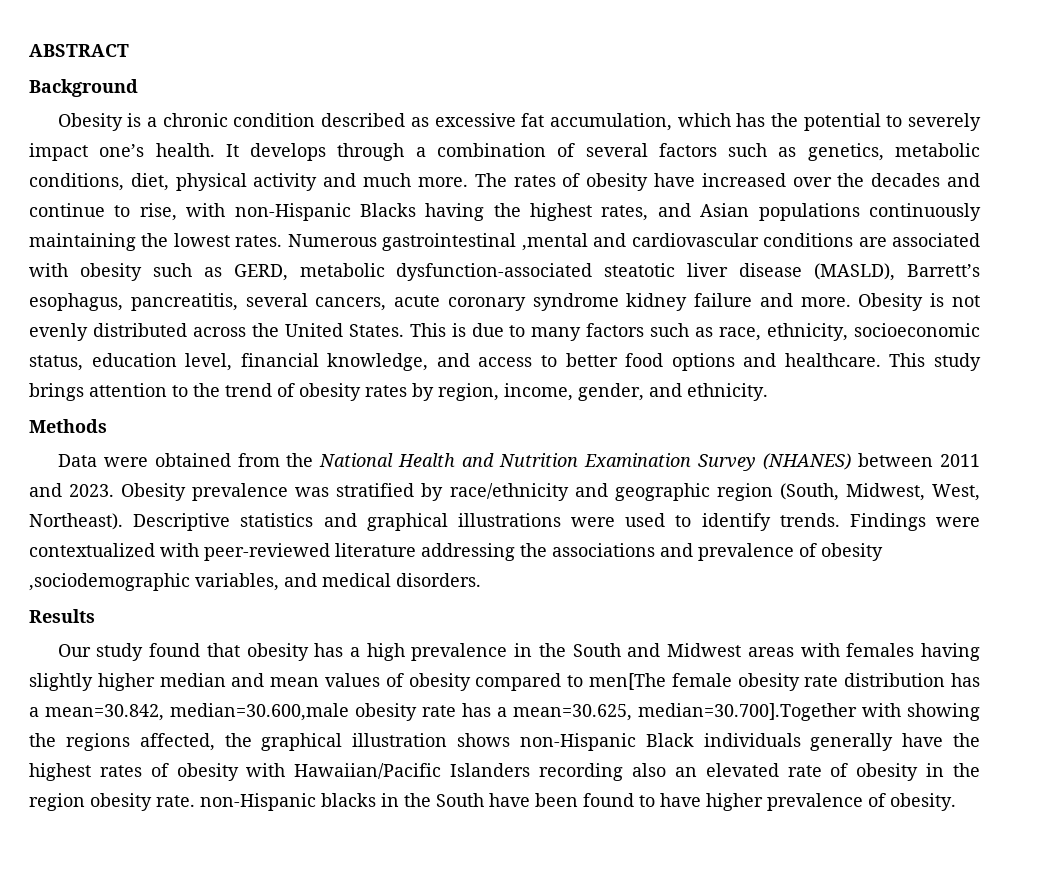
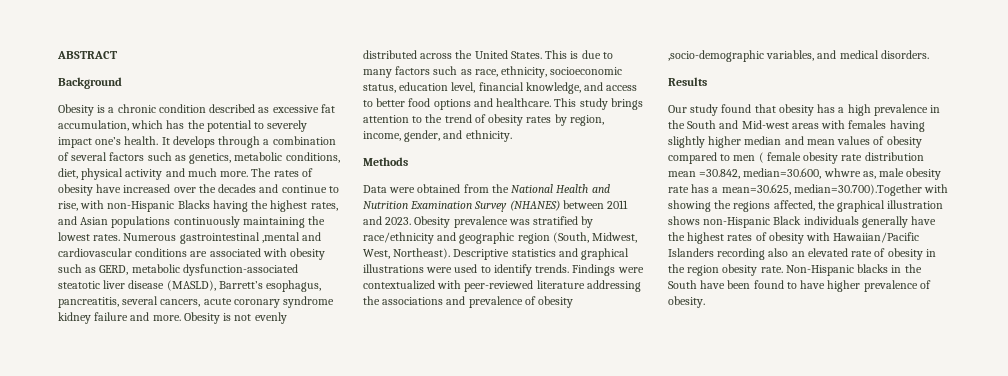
- Findings were contextualized with peer-reviewed literature addressing the associations and prevalence of obesity ,sociodemographic variables, and medical disorders.
+ Findings were contextualized with peer-reviewed literature addressing the associations and prevalence of obesity ,socio-demographic variables, and medical disorders.
- Our study found that obesity has a high prevalence in the South and Midwest areas with females having slightly higher median and mean values of obesity compared to men[The female obesity rate distribution has a mean=30.842, median=30.600,male obesity rate has a mean=30.625, median=30.700].Together with showing the regions affected, the graphical illustration shows non-Hispanic Black individuals generally have the highest rates of obesity with Hawaiian/Pacific Islanders recording also an elevated rate of obesity in the region obesity rate. non-Hispanic blacks in the South have been found to have higher prevalence of obesity.
+ Our study found that obesity has a high prevalence in the South and Mid-west areas with females having slightly higher median and mean values of obesity compared to men ( female obesity rate distribution mean =30.842, median=30.600, whwre as, male obesity rate has a mean=30.625, median=30.700).Together with showing the regions affected, the graphical illustration shows non-Hispanic Black individuals generally have the highest rates of obesity with Hawaiian/Pacific Islanders recording also an elevated rate of obesity in the region obesity rate. Non-Hispanic blacks in the South have been found to have higher prevalence of obesity.

